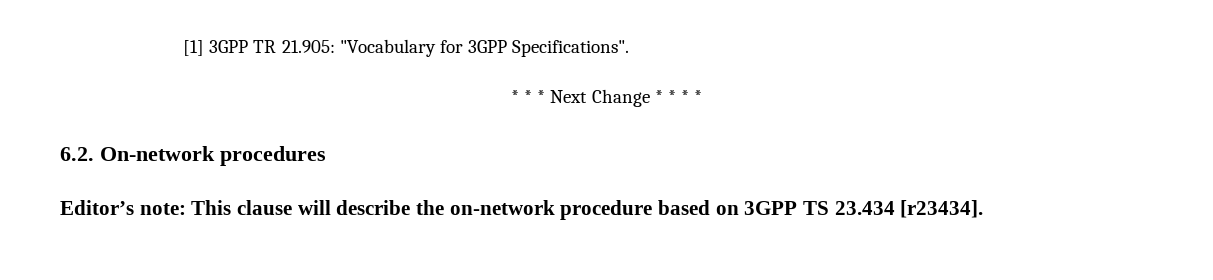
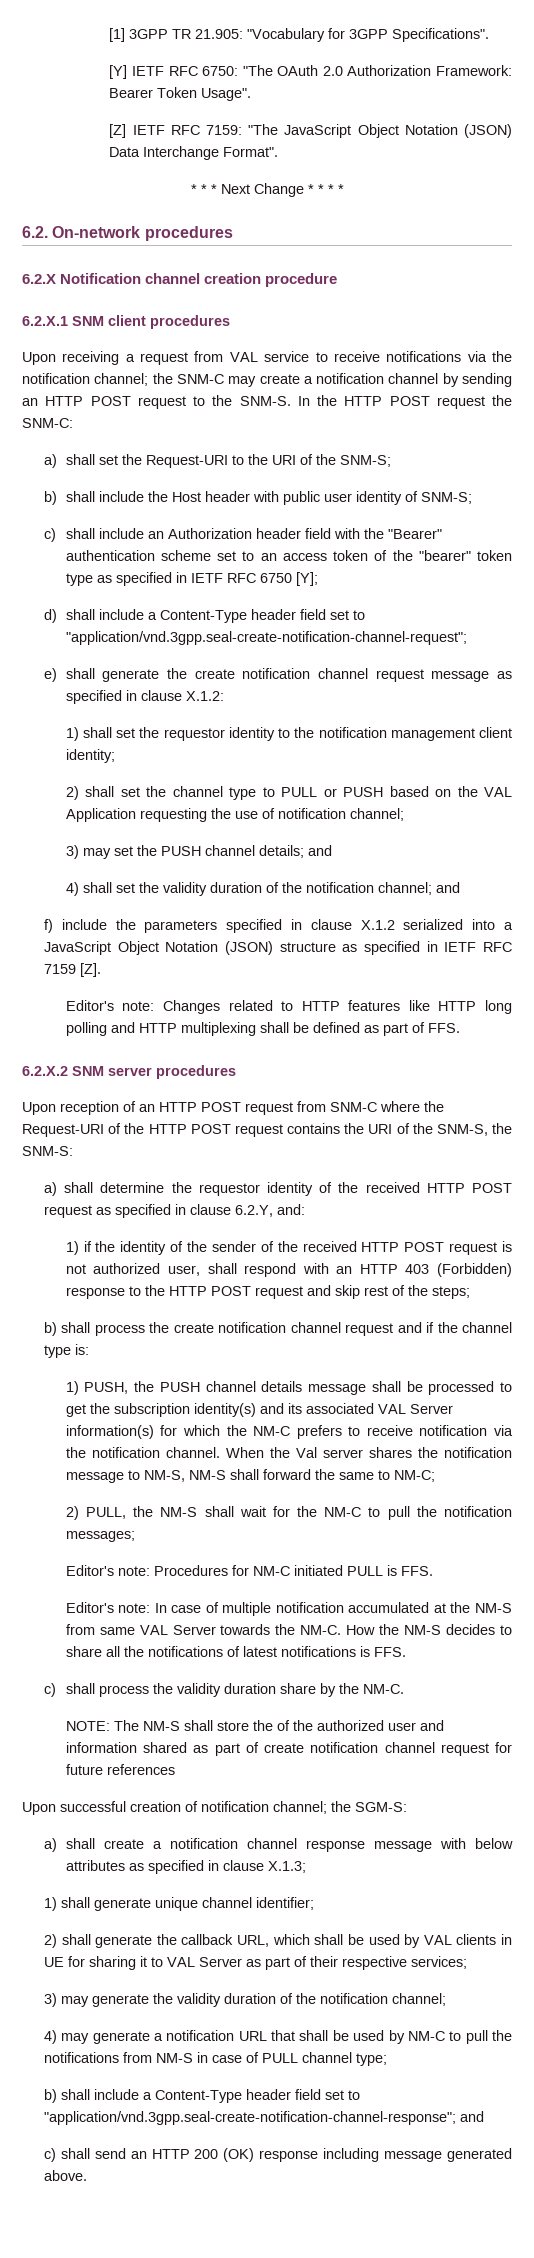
+ [Y] IETF RFC 6750: "The OAuth 2.0 Authorization Framework: Bearer Token Usage".
+ [Z] IETF RFC 7159: "The JavaScript Object Notation (JSON) Data Interchange Format".
- Editor’s note: This clause will describe the on-network procedure based on 3GPP TS 23.434 [r23434].
+ 6.2.X Notification channel creation procedure
+ 6.2.X.1 SNM client procedures
+ Upon receiving a request from VAL service to receive notifications via the notification channel; the SNM-C may create a notification channel by sending an HTTP POST request to the SNM-S. In the HTTP POST request the SNM-C:
+ a) shall set the Request-URI to the URI of the SNM-S;
+ b) shall include the Host header with public user identity of SNM-S;
+ c) shall include an Authorization header field with the "Bearer" authentication scheme set to an access token of the "bearer" token type as specified in IETF RFC 6750 [Y];
+ d) shall include a Content-Type header field set to "application/vnd.3gpp.seal-create-notification-channel-request";
+ e) shall generate the create notification channel request message as specified in clause X.1.2:
+ 1) shall set the requestor identity to the notification management client identity;
+ 2) shall set the channel type to PULL or PUSH based on the VAL Application requesting the use of notification channel;
+ 3) may set the PUSH channel details; and
+ 4) shall set the validity duration of the notification channel; and
+ f) include the parameters specified in clause X.1.2 serialized into a JavaScript Object Notation (JSON) structure as specified in IETF RFC 7159 [Z].
+ Editor's note: Changes related to HTTP features like HTTP long polling and HTTP multiplexing shall be defined as part of FFS.
+ 6.2.X.2 SNM server procedures
+ Upon reception of an HTTP POST request from SNM-C where the Request-URI of the HTTP POST request contains the URI of the SNM-S, the SNM-S:
+ a) shall determine the requestor identity of the received HTTP POST request as specified in clause 6.2.Y, and:
+ 1) if the identity of the sender of the received HTTP POST request is not authorized user, shall respond with an HTTP 403 (Forbidden) response to the HTTP POST request and skip rest of the steps;
+ b) shall process the create notification channel request and if the channel type is:
+ 1) PUSH, the PUSH channel details message shall be processed to get the subscription identity(s) and its associated VAL Server information(s) for which the NM-C prefers to receive notification via the notification channel. When the Val server shares the notification message to NM-S, NM-S shall forward the same to NM-C;
+ 2) PULL, the NM-S shall wait for the NM-C to pull the notification messages;
+ Editor's note: Procedures for NM-C initiated PULL is FFS.
+ Editor's note: In case of multiple notification accumulated at the NM-S from same VAL Server towards the NM-C. How the NM-S decides to share all the notifications of latest notifications is FFS.
+ c) shall process the validity duration share by the NM-C.
+ NOTE: The NM-S shall store the of the authorized user and information shared as part of create notification channel request for future references
+ Upon successful creation of notification channel; the SGM-S:
+ a) shall create a notification channel response message with below attributes as specified in clause X.1.3;
+ 1) shall generate unique channel identifier;
+ 2) shall generate the callback URL, which shall be used by VAL clients in UE for sharing it to VAL Server as part of their respective services;
+ 3) may generate the validity duration of the notification channel;
+ 4) may generate a notification URL that shall be used by NM-C to pull the notifications from NM-S in case of PULL channel type;
+ b) shall include a Content-Type header field set to "application/vnd.3gpp.seal-create-notification-channel-response"; and
+ c) shall send an HTTP 200 (OK) response including message generated above.

